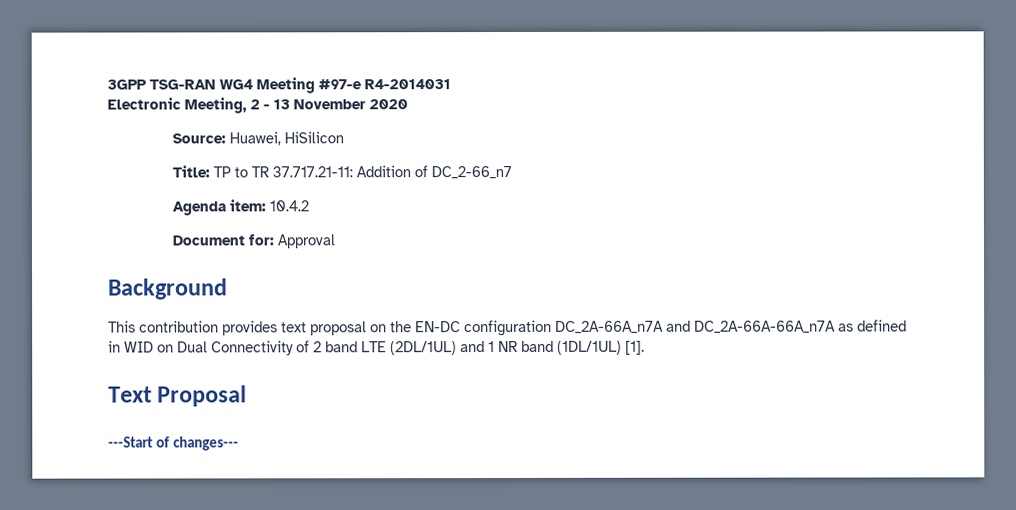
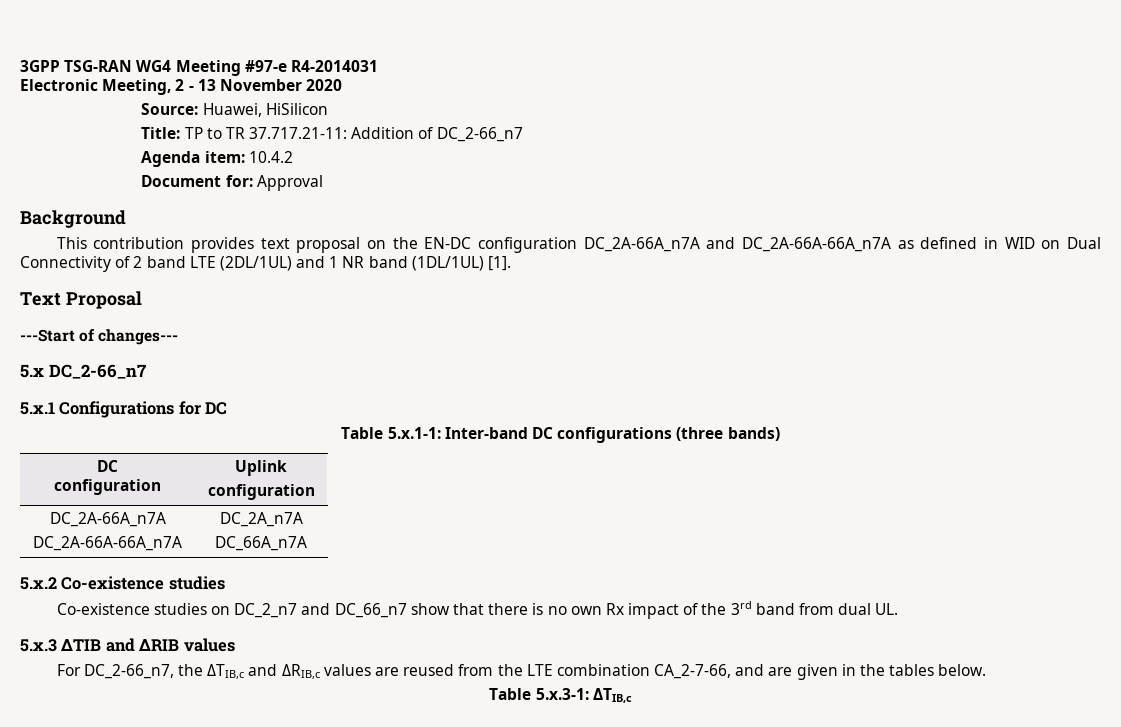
+ 5.x DC_2-66_n7
+ 5.x.1 Configurations for DC
+ Table 5.x.1-1: Inter-band DC configurations (three bands)
+ DC
+ configuration | Uplink
+ configuration
+ DC_2A-66A_n7A
+ DC_2A-66A-66A_n7A | DC_2A_n7A
+ DC_66A_n7A
+ 5.x.2 Co-existence studies
+ Co-existence studies on DC_2_n7 and DC_66_n7 show that there is no own Rx impact of the 3rd band from dual UL.
+ 5.x.3 ∆TIB and ∆RIB values
+ For DC_2-66_n7, the ΔTIB,c and ΔRIB,c values are reused from the LTE combination CA_2-7-66, and are given in the tables below.
+ Table 5.x.3-1: ΔTIB,c

